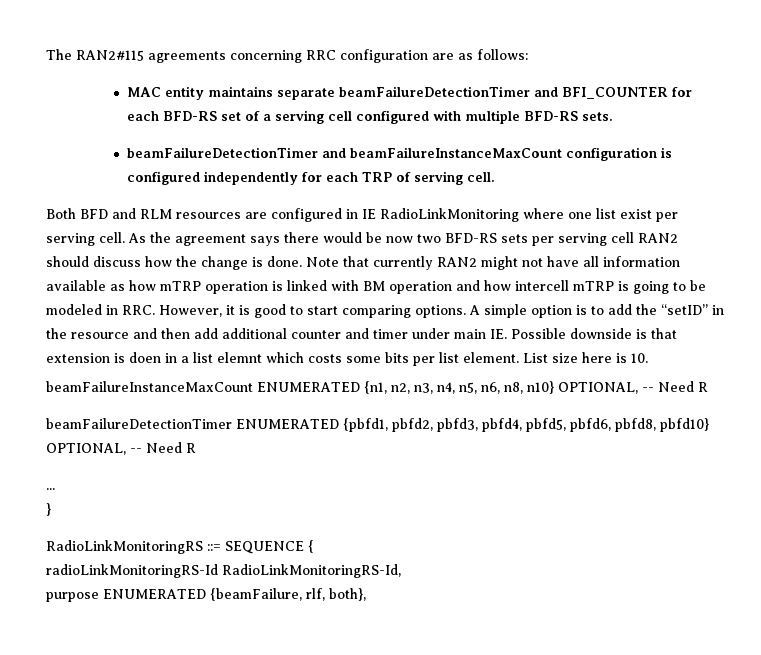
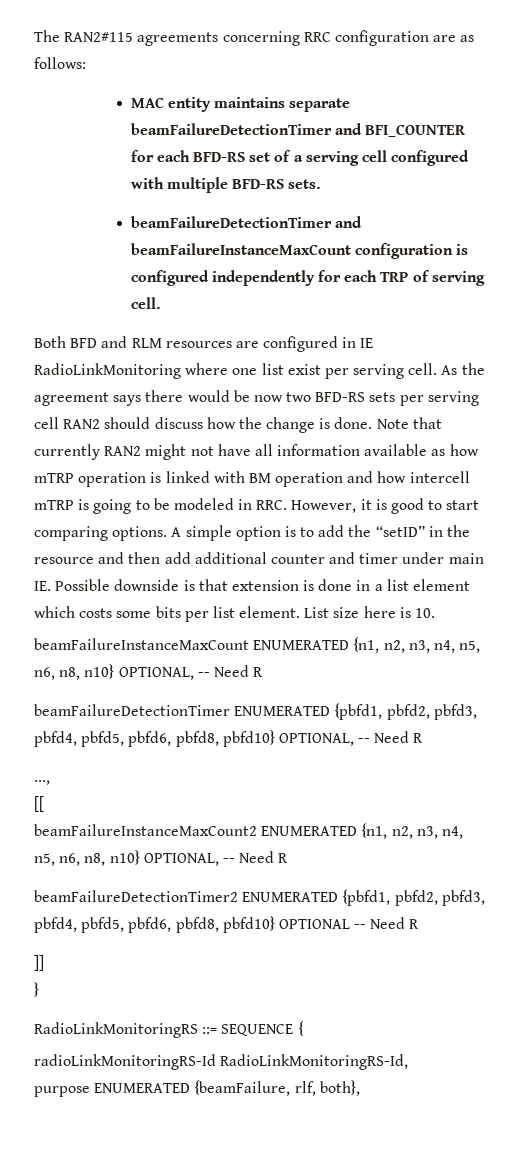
- A simple option is to add the “setID” in the resource and then add additional counter and timer under main IE. Possible downside is that extension is doen in a list elemnt which costs some bits per list element.
+ A simple option is to add the “setID” in the resource and then add additional counter and timer under main IE. Possible downside is that extension is done in a list element which costs some bits per list element.
- ...
+ ...,
+ [[
+ beamFailureInstanceMaxCount2 ENUMERATED {n1, n2, n3, n4, n5, n6, n8, n10} OPTIONAL, -- Need R
+ beamFailureDetectionTimer2 ENUMERATED {pbfd1, pbfd2, pbfd3, pbfd4, pbfd5, pbfd6, pbfd8, pbfd10} OPTIONAL -- Need R
+ ]]

